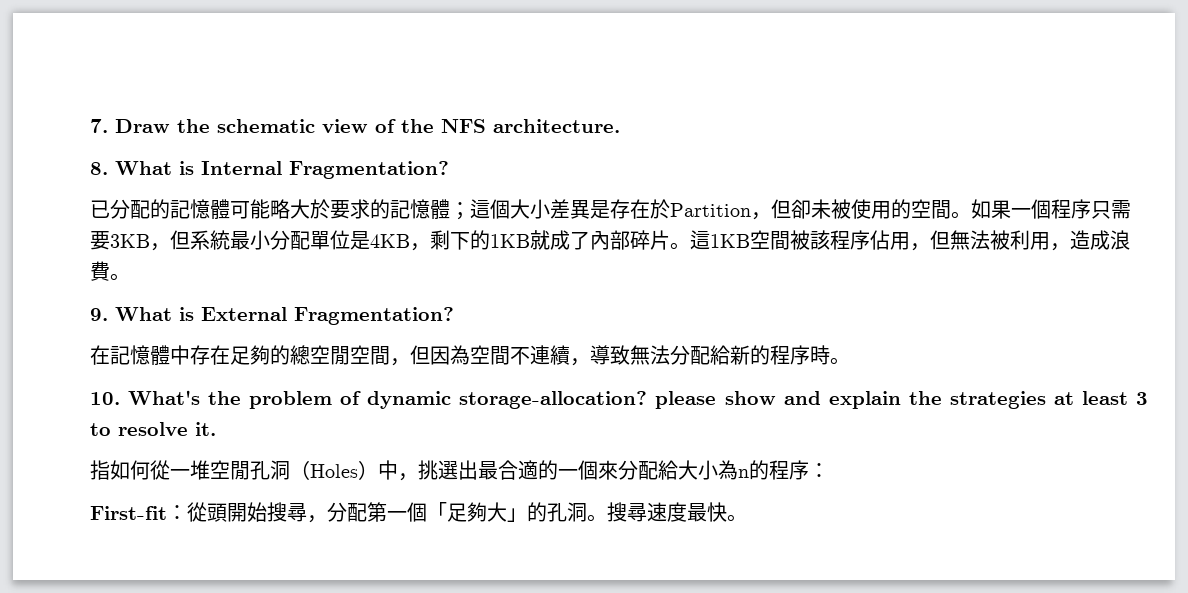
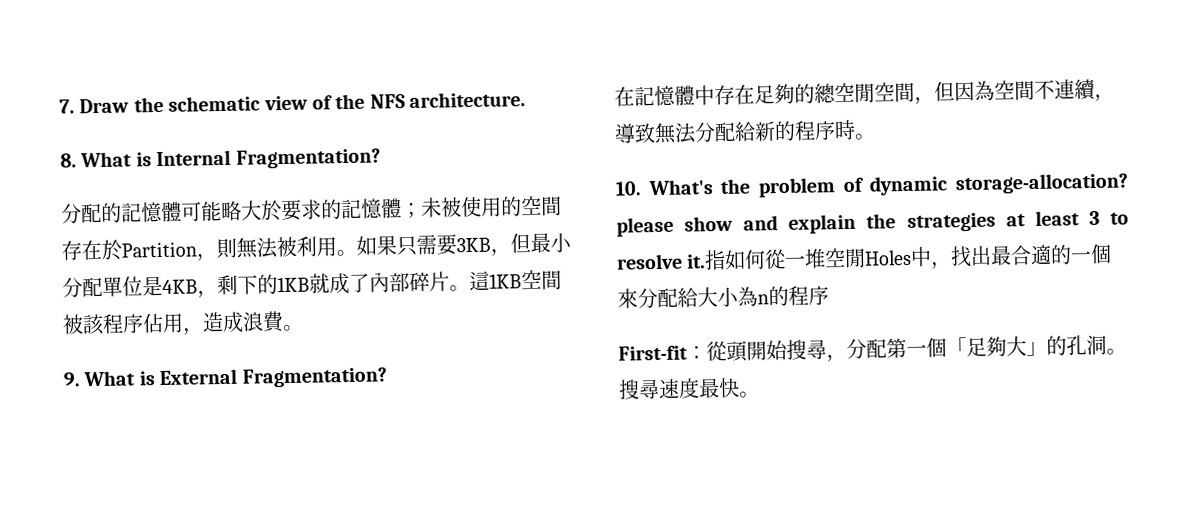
- 已分配的記憶體可能略大於要求的記憶體；這個大小差異是存在於Partition，但卻未被使用的空間。如果一個程序只需要3KB，但系統最小分配單位是4KB，剩下的1KB就成了內部碎片。
+ 分配的記憶體可能略大於要求的記憶體；未被使用的空間存在於Partition，則無法被利用。如果只需要3KB，但最小分配單位是4KB，剩下的1KB就成了內部碎片。
- 這1KB空間被該程序佔用，但無法被利用，造成浪費。
+ 這1KB空間被該程序佔用，造成浪費。
- 10. What's the problem of dynamic storage-allocation? please show and explain the strategies at least 3 to resolve it.
- 指如何從一堆空閒孔洞（Holes）中，挑選出最合適的一個來分配給大小為n的程序：
+ 10. What's the problem of dynamic storage-allocation? please show and explain the strategies at least 3 to resolve it.指如何從一堆空閒Holes中，找出最合適的一個來分配給大小為n的程序

